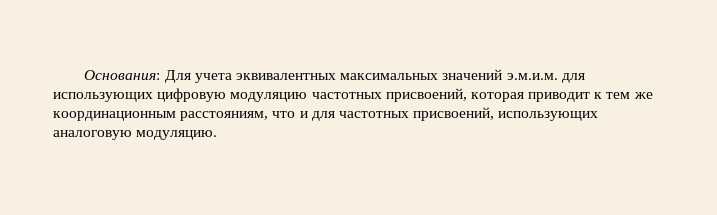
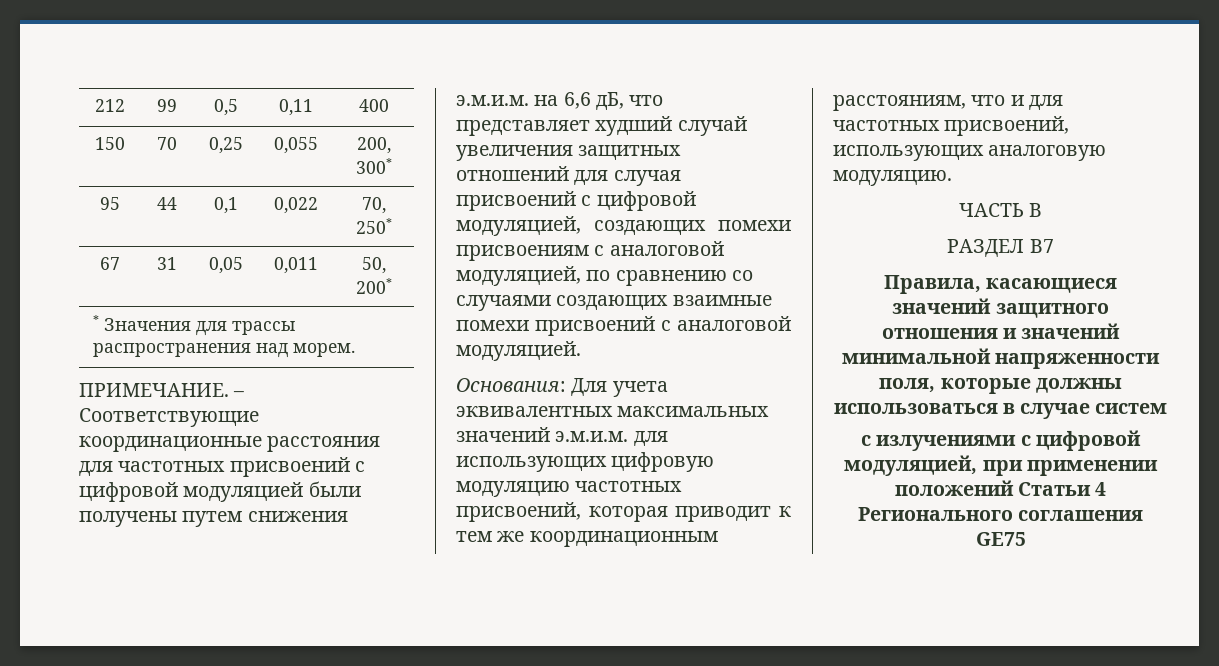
+ 212 | 99 | 0,5 | 0,11 | 400
+ 150 | 70 | 0,25 | 0,055 | 200, 300*
+ 95 | 44 | 0,1 | 0,022 | 70, 250*
+ 67 | 31 | 0,05 | 0,011 | 50, 200*
+ * Значения для трассы распространения над морем.
+ ПРИМЕЧАНИЕ. – Соответствующие координационные расстояния для частотных присвоений с цифровой модуляцией были получены путем снижения э.м.и.м. на 6,6 дБ, что представляет худший случай увеличения защитных отношений для случая присвоений с цифровой модуляцией, создающих помехи присвоениям с аналоговой модуляцией, по сравнению со случаями создающих взаимные помехи присвоений с аналоговой модуляцией.
+ ЧАСТЬ B
+ РАЗДЕЛ B7
+ Правила, касающиеся значений защитного отношения и значений минимальной напряженности поля, которые должны использоваться в случае систем
+ с излучениями с цифровой модуляцией, при применении положений Статьи 4 Регионального соглашения GE75

